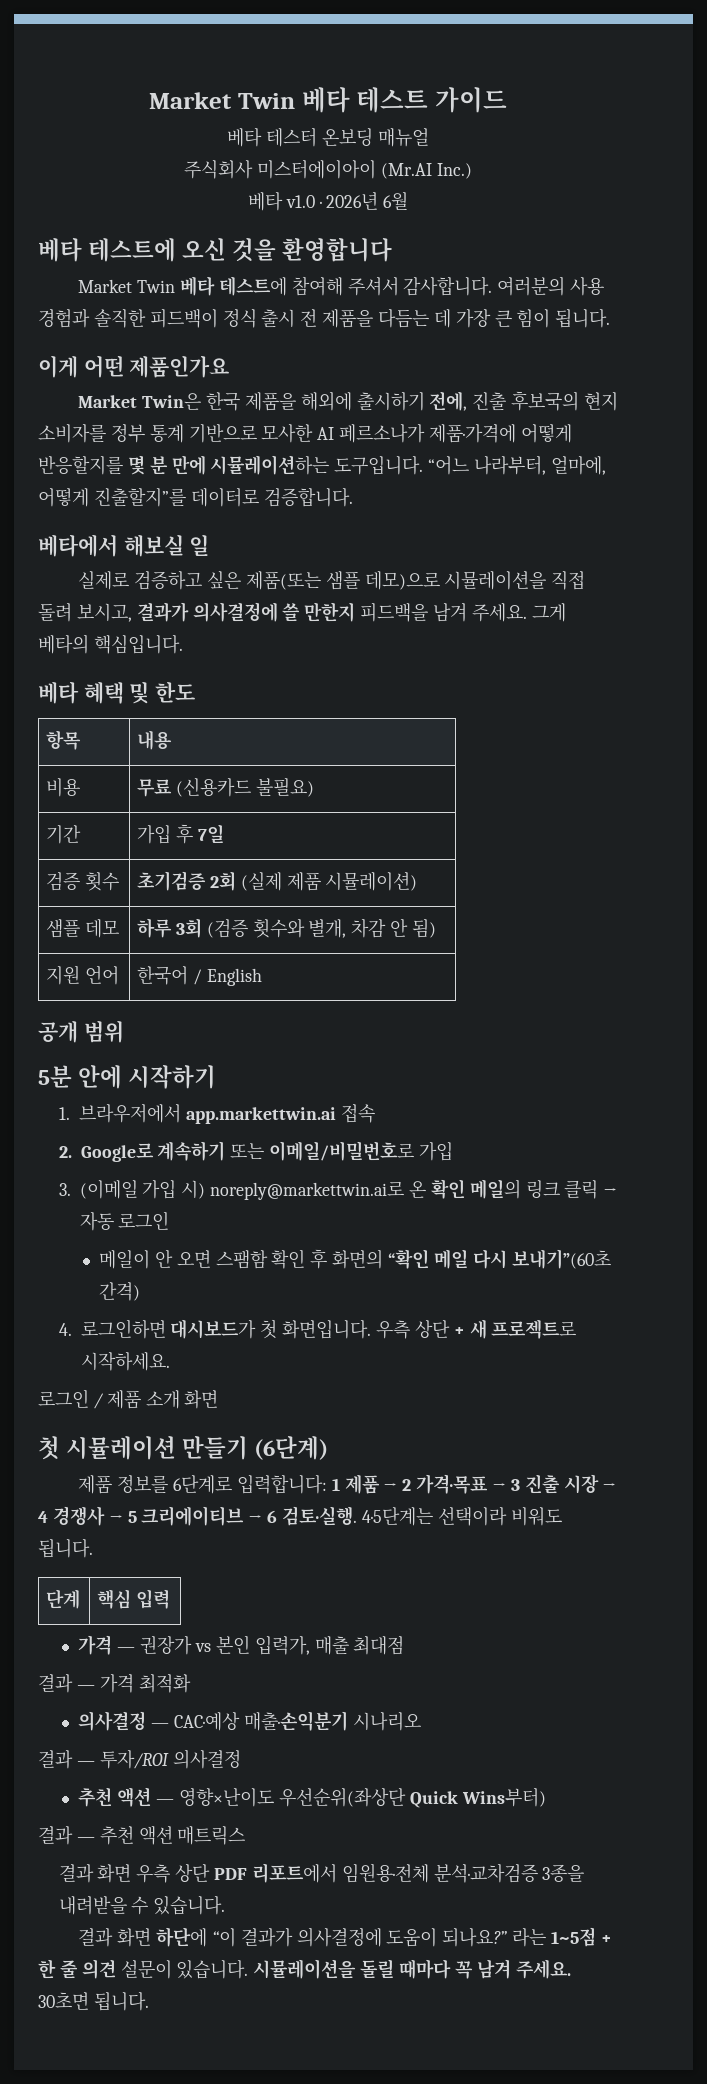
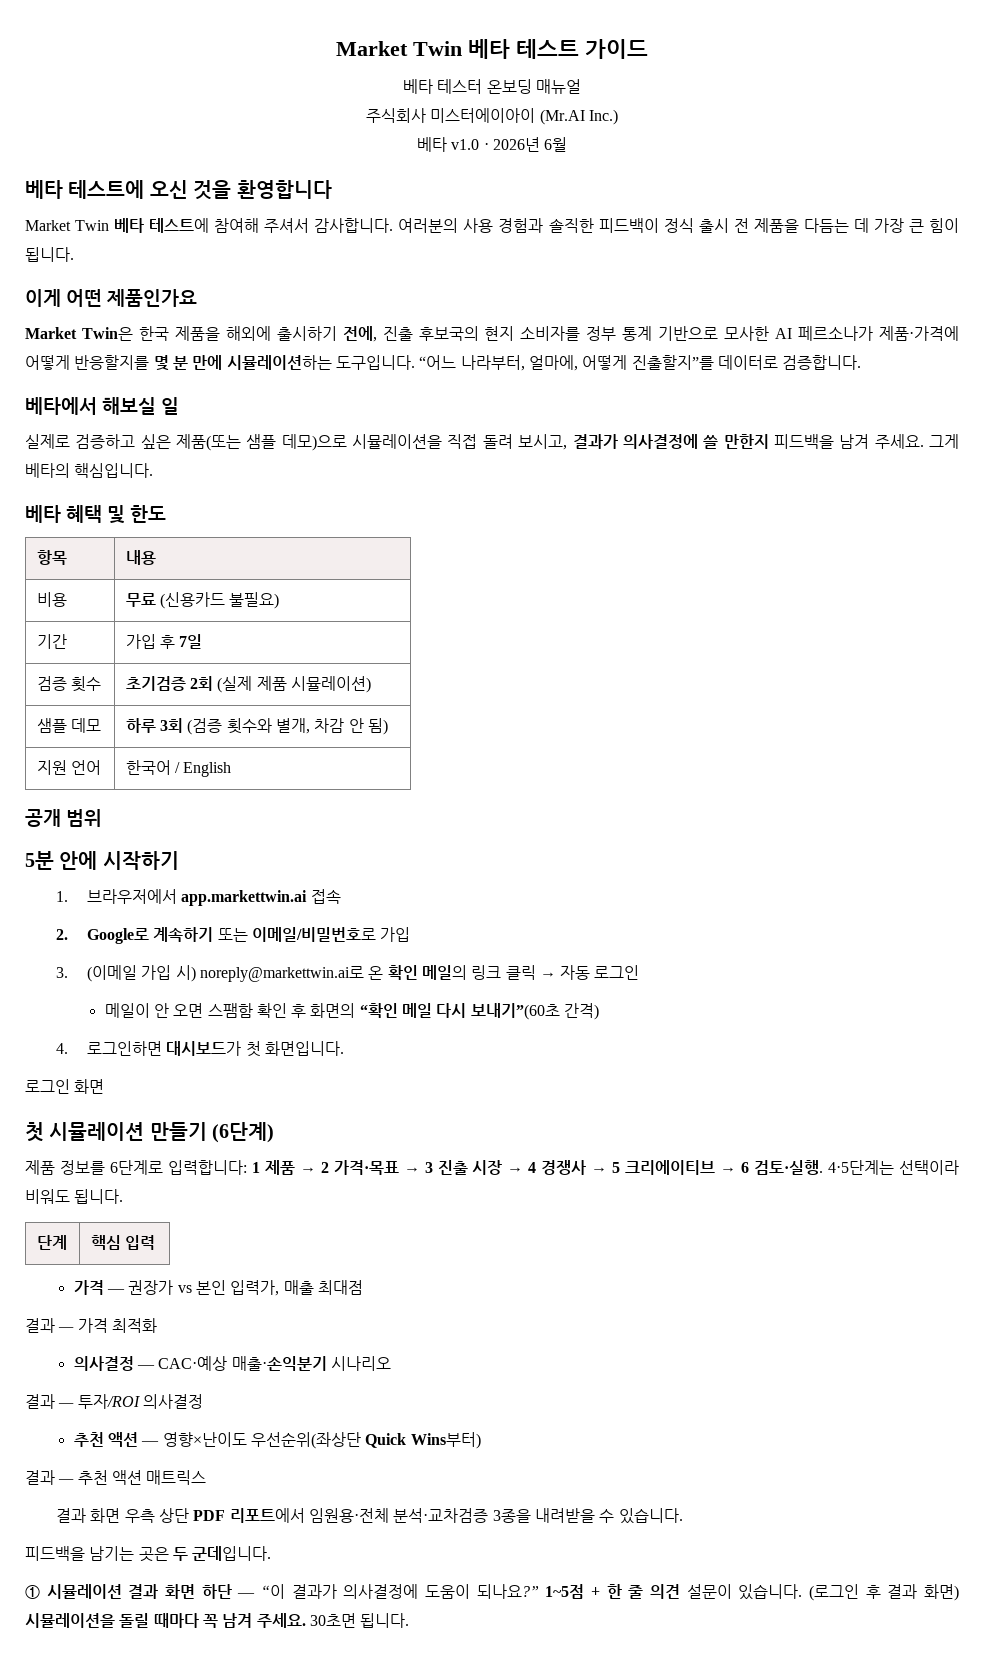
- 4. 로그인하면 대시보드가 첫 화면입니다. 우측 상단 + 새 프로젝트로 시작하세요.
- 로그인 / 제품 소개 화면
+ 4. 로그인하면 대시보드가 첫 화면입니다.
+ 로그인 화면
- 결과 화면 하단에 “이 결과가 의사결정에 도움이 되나요?”
+ 피드백을 남기는 곳은 두 군데입니다.
+ ① 시뮬레이션 결과 화면 하단 — “이 결과가 의사결정에 도움이 되나요?”
- 라는 1~5점 + 한 줄 의견 설문이 있습니다.
+ 1~5점 + 한 줄 의견 설문이 있습니다.
- 시뮬레이션을 돌릴 때마다 꼭 남겨 주세요.
+ (로그인 후 결과 화면) 시뮬레이션을 돌릴 때마다 꼭 남겨 주세요.

